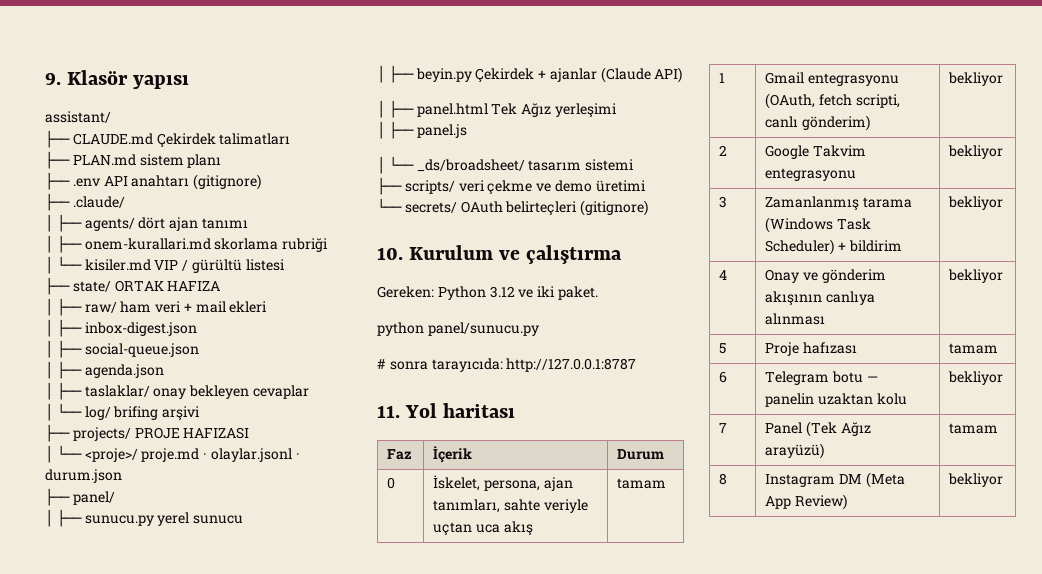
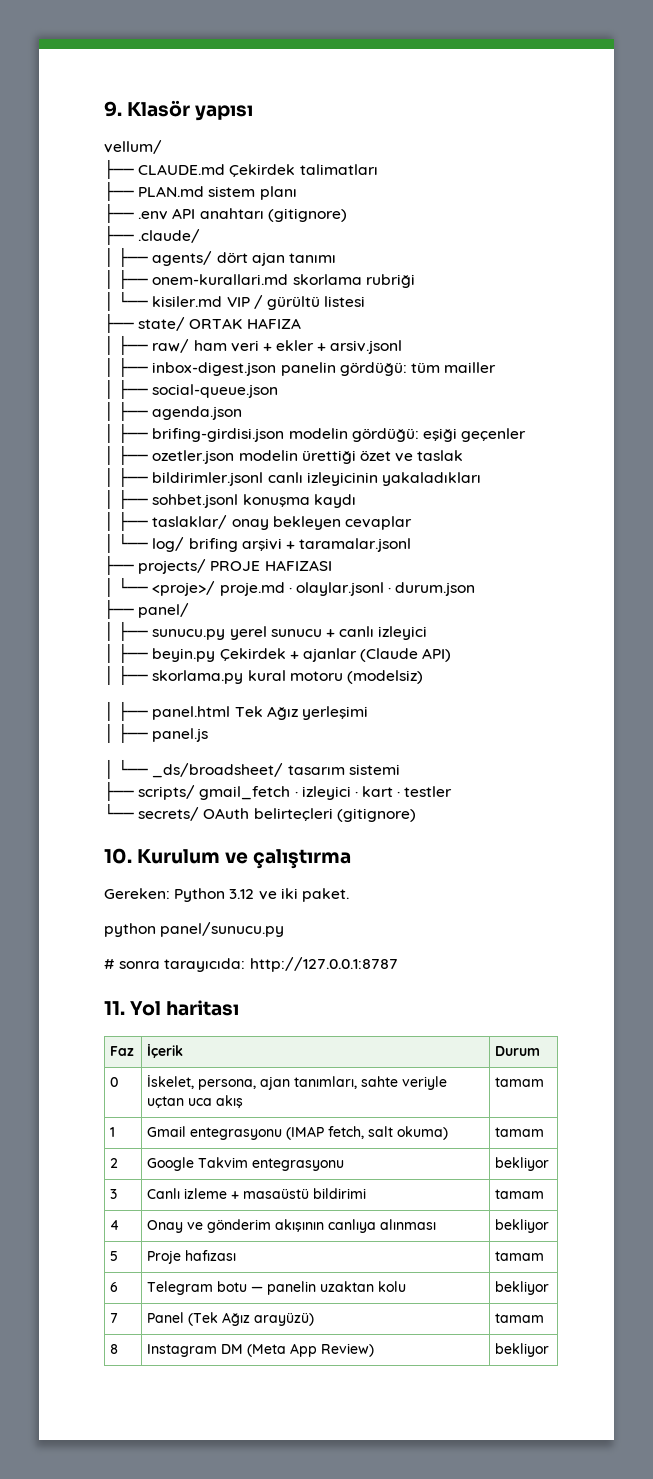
- assistant/
+ vellum/
- │ ├── raw/ ham veri + mail ekleri
+ │ ├── raw/ ham veri + ekler + arsiv.jsonl
- │ ├── inbox-digest.json
+ │ ├── inbox-digest.json panelin gördüğü: tüm mailler
+ │ ├── brifing-girdisi.json modelin gördüğü: eşiği geçenler
+ │ ├── ozetler.json modelin ürettiği özet ve taslak
+ │ ├── bildirimler.jsonl canlı izleyicinin yakaladıkları
+ │ ├── sohbet.jsonl konuşma kaydı
- │ └── log/ brifing arşivi
+ │ └── log/ brifing arşivi + taramalar.jsonl
- │ ├── sunucu.py yerel sunucu
+ │ ├── sunucu.py yerel sunucu + canlı izleyici
+ │ ├── skorlama.py kural motoru (modelsiz)
- ├── scripts/ veri çekme ve demo üretimi
+ ├── scripts/ gmail_fetch · izleyici · kart · testler
- 1 | Gmail entegrasyonu (OAuth, fetch scripti, canlı gönderim) | bekliyor
+ 1 | Gmail entegrasyonu (IMAP fetch, salt okuma) | tamam
- 3 | Zamanlanmış tarama (Windows Task Scheduler) + bildirim | bekliyor
+ 3 | Canlı izleme + masaüstü bildirimi | tamam

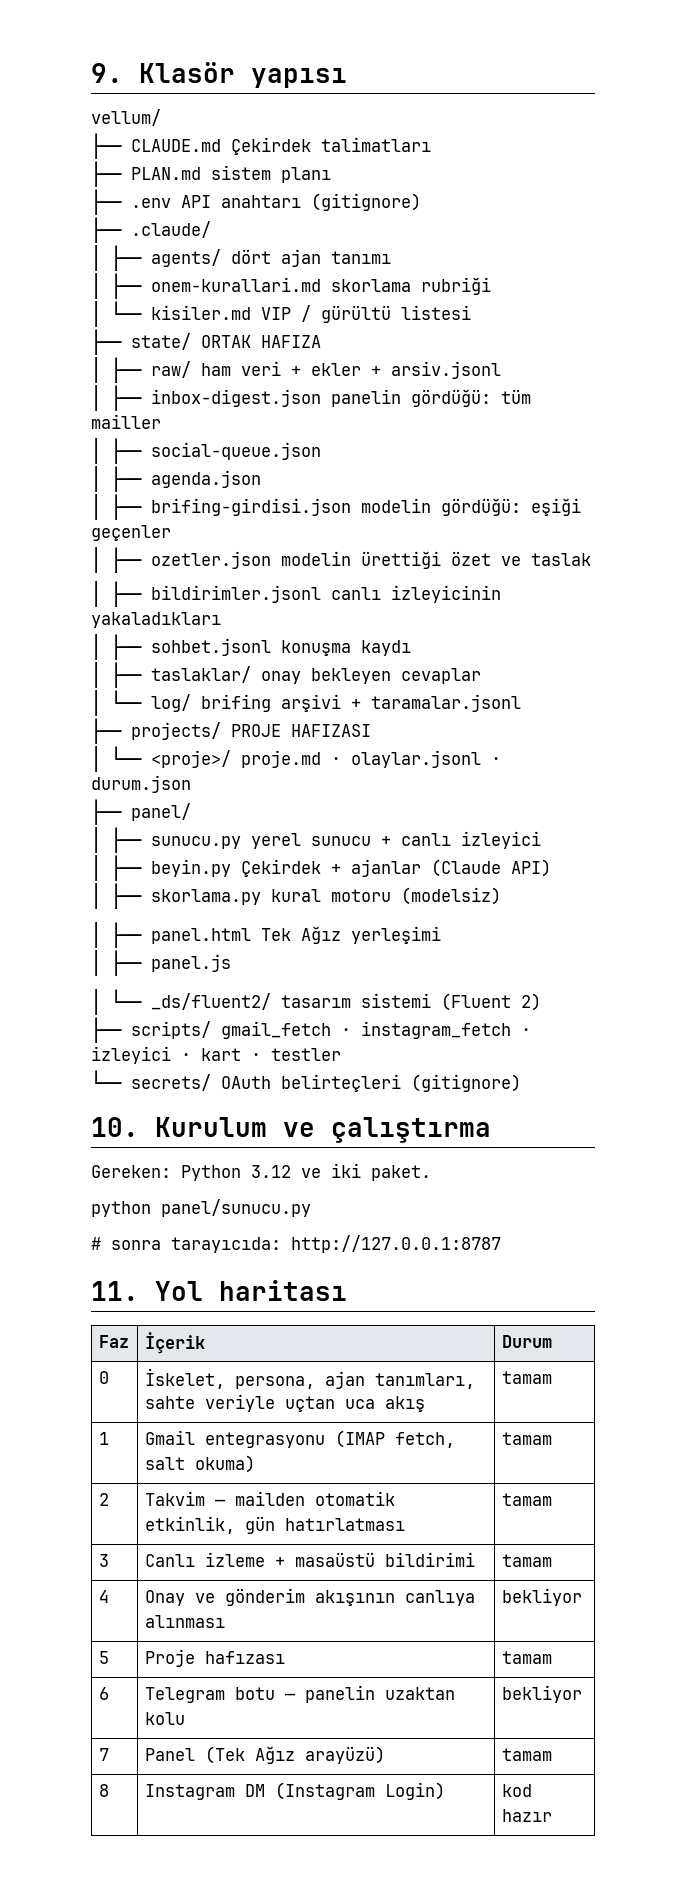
- │ └── _ds/broadsheet/ tasarım sistemi
+ │ └── _ds/fluent2/ tasarım sistemi (Fluent 2)
- ├── scripts/ gmail_fetch · izleyici · kart · testler
+ ├── scripts/ gmail_fetch · instagram_fetch · izleyici · kart · testler
- 2 | Google Takvim entegrasyonu | bekliyor
+ 2 | Takvim — mailden otomatik etkinlik, gün hatırlatması | tamam
- 8 | Instagram DM (Meta App Review) | bekliyor
+ 8 | Instagram DM (Instagram Login) | kod hazır

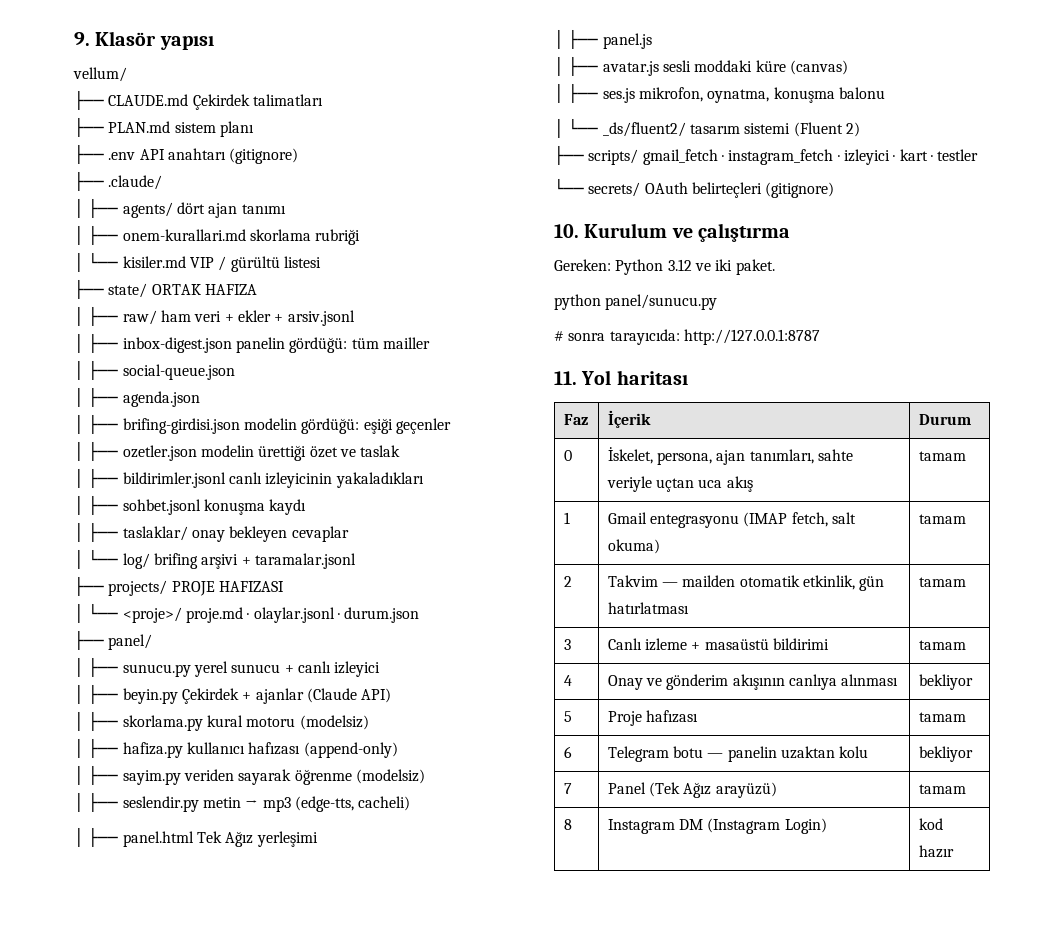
+ │ ├── hafiza.py kullanıcı hafızası (append-only)
+ │ ├── sayim.py veriden sayarak öğrenme (modelsiz)
+ │ ├── seslendir.py metin → mp3 (edge-tts, cacheli)
+ │ ├── avatar.js sesli moddaki küre (canvas)
+ │ ├── ses.js mikrofon, oynatma, konuşma balonu

